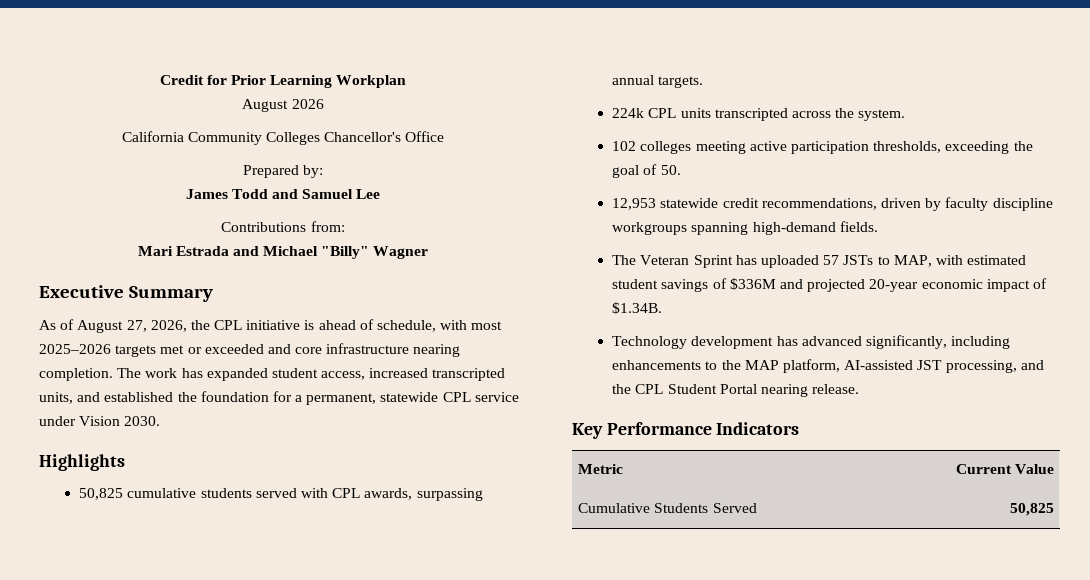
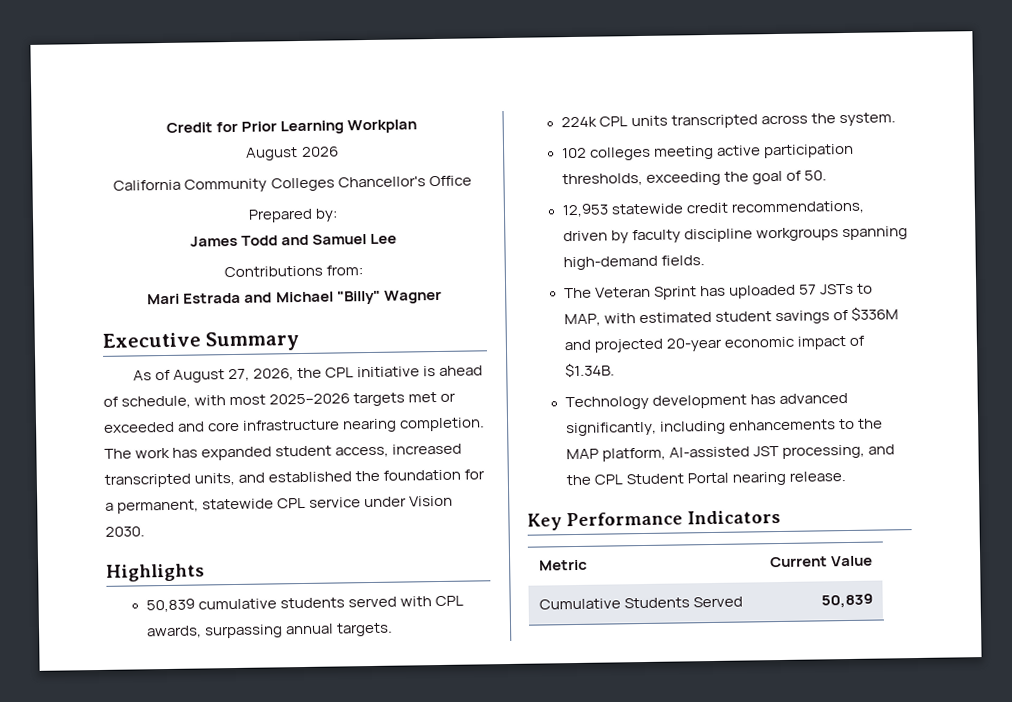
- 50,825 cumulative students served with CPL awards, surpassing annual targets.
+ 50,839 cumulative students served with CPL awards, surpassing annual targets.
- Cumulative Students Served | 50,825
+ Cumulative Students Served | 50,839

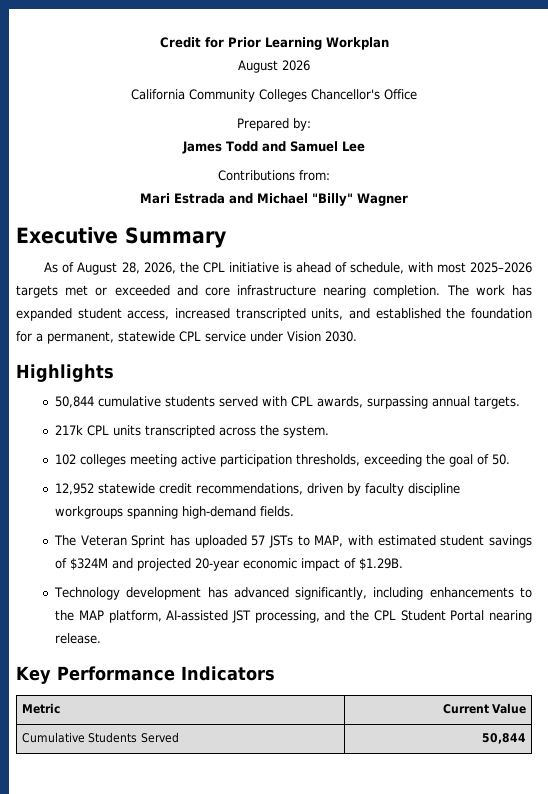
- As of August 27, 2026, the CPL initiative is ahead of schedule, with most 2025–2026 targets met or exceeded and core infrastructure nearing completion.
+ As of August 28, 2026, the CPL initiative is ahead of schedule, with most 2025–2026 targets met or exceeded and core infrastructure nearing completion.
- 50,839 cumulative students served with CPL awards, surpassing annual targets.
+ 50,844 cumulative students served with CPL awards, surpassing annual targets.
- 224k CPL units transcripted across the system.
+ 217k CPL units transcripted across the system.
- 12,953 statewide credit recommendations, driven by faculty discipline workgroups spanning high-demand fields.
+ 12,952 statewide credit recommendations, driven by faculty discipline workgroups spanning high-demand fields.
- The Veteran Sprint has uploaded 57 JSTs to MAP, with estimated student savings of $336M and projected 20-year economic impact of $1.34B.
+ The Veteran Sprint has uploaded 57 JSTs to MAP, with estimated student savings of $324M and projected 20-year economic impact of $1.29B.
- Cumulative Students Served | 50,839
+ Cumulative Students Served | 50,844

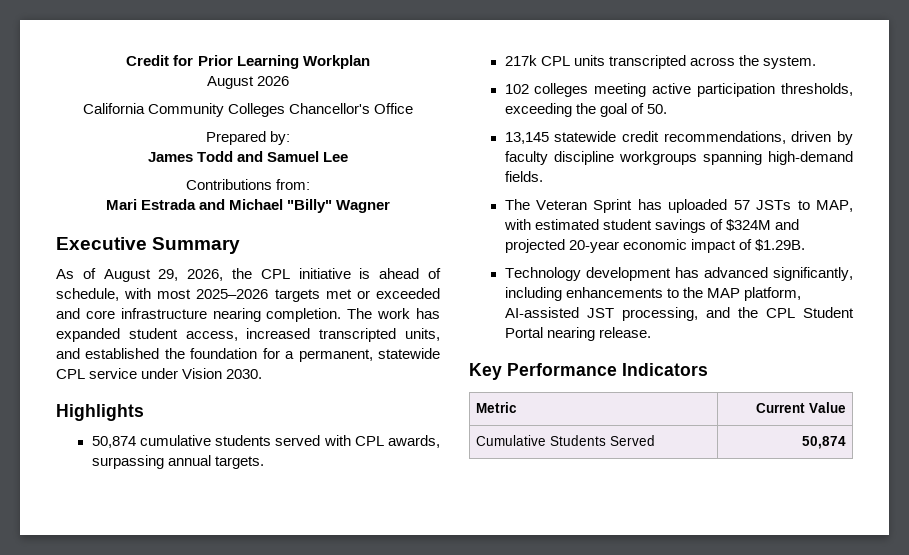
- As of August 28, 2026, the CPL initiative is ahead of schedule, with most 2025–2026 targets met or exceeded and core infrastructure nearing completion.
+ As of August 29, 2026, the CPL initiative is ahead of schedule, with most 2025–2026 targets met or exceeded and core infrastructure nearing completion.
- 50,844 cumulative students served with CPL awards, surpassing annual targets.
+ 50,874 cumulative students served with CPL awards, surpassing annual targets.
- 12,952 statewide credit recommendations, driven by faculty discipline workgroups spanning high-demand fields.
+ 13,145 statewide credit recommendations, driven by faculty discipline workgroups spanning high-demand fields.
- Cumulative Students Served | 50,844
+ Cumulative Students Served | 50,874

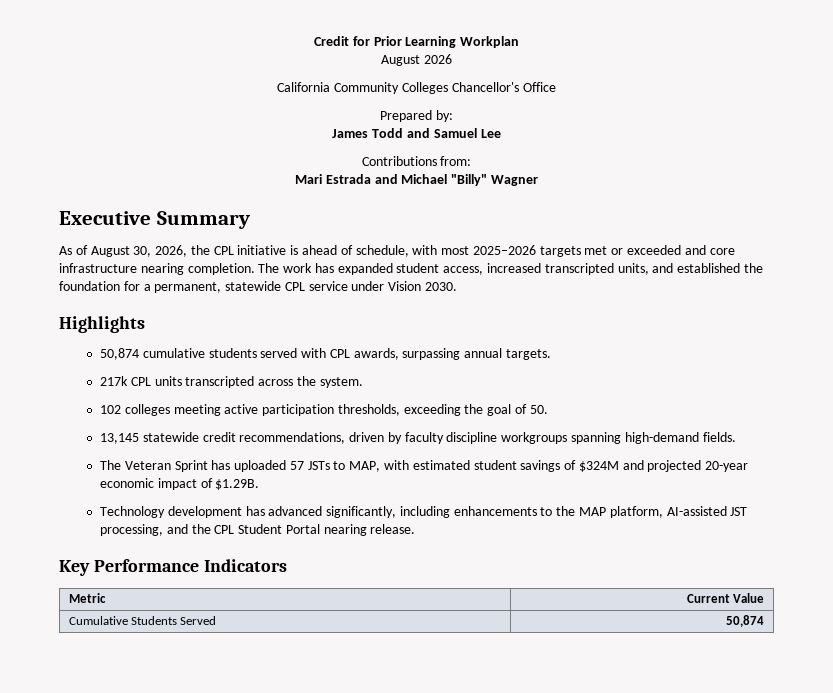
- As of August 29, 2026, the CPL initiative is ahead of schedule, with most 2025–2026 targets met or exceeded and core infrastructure nearing completion.
+ As of August 30, 2026, the CPL initiative is ahead of schedule, with most 2025–2026 targets met or exceeded and core infrastructure nearing completion.

